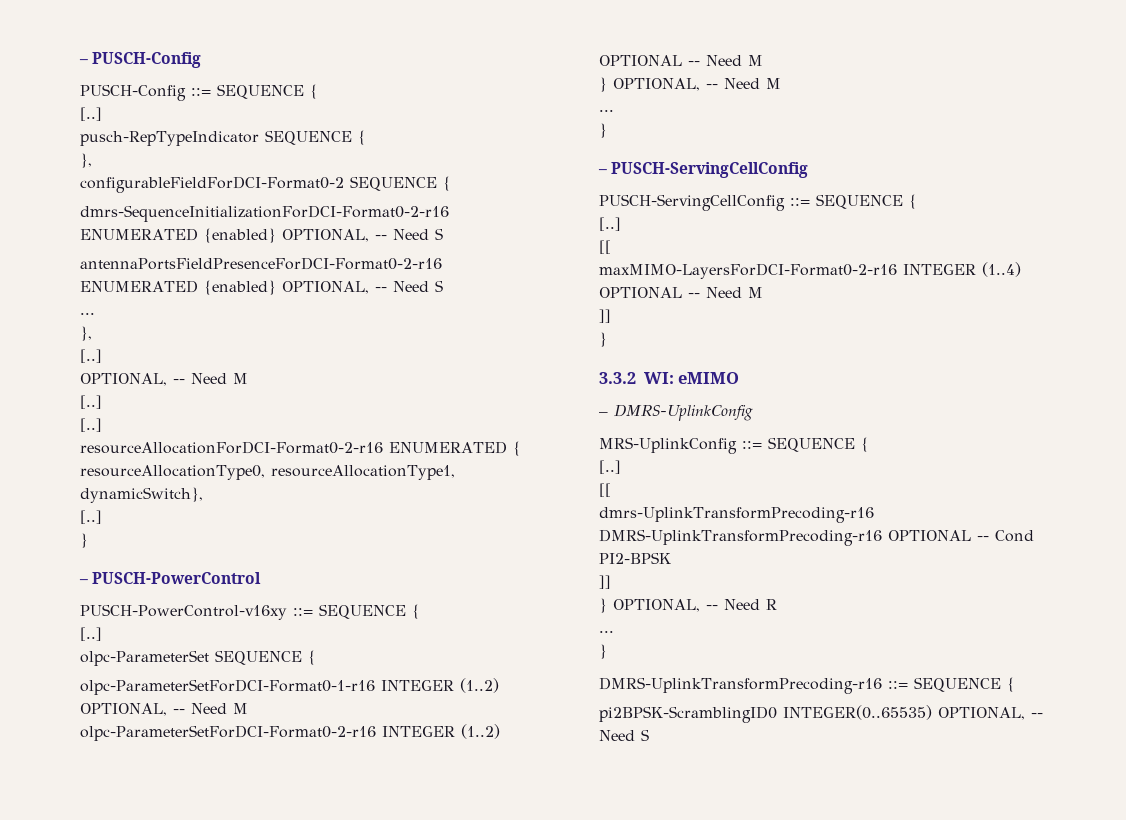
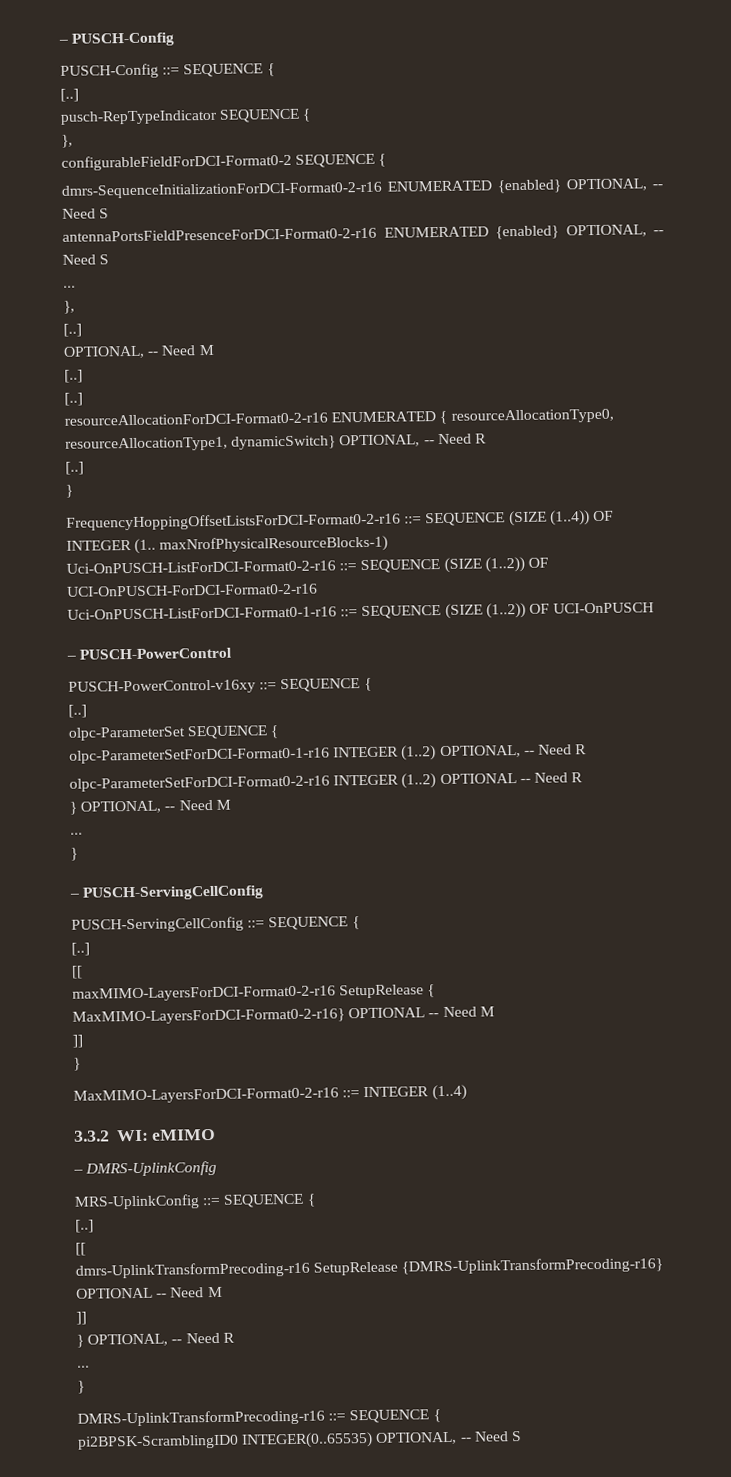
- resourceAllocationForDCI-Format0-2-r16 ENUMERATED { resourceAllocationType0, resourceAllocationType1, dynamicSwitch},
+ resourceAllocationForDCI-Format0-2-r16 ENUMERATED { resourceAllocationType0, resourceAllocationType1, dynamicSwitch} OPTIONAL, -- Need R
  [..]
  }
+ FrequencyHoppingOffsetListsForDCI-Format0-2-r16 ::= SEQUENCE (SIZE (1..4)) OF INTEGER (1.. maxNrofPhysicalResourceBlocks-1)
+ Uci-OnPUSCH-ListForDCI-Format0-2-r16 ::= SEQUENCE (SIZE (1..2)) OF UCI-OnPUSCH-ForDCI-Format0-2-r16
+ Uci-OnPUSCH-ListForDCI-Format0-1-r16 ::= SEQUENCE (SIZE (1..2)) OF UCI-OnPUSCH
- olpc-ParameterSetForDCI-Format0-1-r16 INTEGER (1..2) OPTIONAL, -- Need M
+ olpc-ParameterSetForDCI-Format0-1-r16 INTEGER (1..2) OPTIONAL, -- Need R
- olpc-ParameterSetForDCI-Format0-2-r16 INTEGER (1..2) OPTIONAL -- Need M
+ olpc-ParameterSetForDCI-Format0-2-r16 INTEGER (1..2) OPTIONAL -- Need R
- maxMIMO-LayersForDCI-Format0-2-r16 INTEGER (1..4) OPTIONAL -- Need M
+ maxMIMO-LayersForDCI-Format0-2-r16 SetupRelease { MaxMIMO-LayersForDCI-Format0-2-r16} OPTIONAL -- Need M
  ]]
  }
+ MaxMIMO-LayersForDCI-Format0-2-r16 ::= INTEGER (1..4)
- dmrs-UplinkTransformPrecoding-r16 DMRS-UplinkTransformPrecoding-r16 OPTIONAL -- Cond PI2-BPSK
+ dmrs-UplinkTransformPrecoding-r16 SetupRelease {DMRS-UplinkTransformPrecoding-r16} OPTIONAL -- Need M

